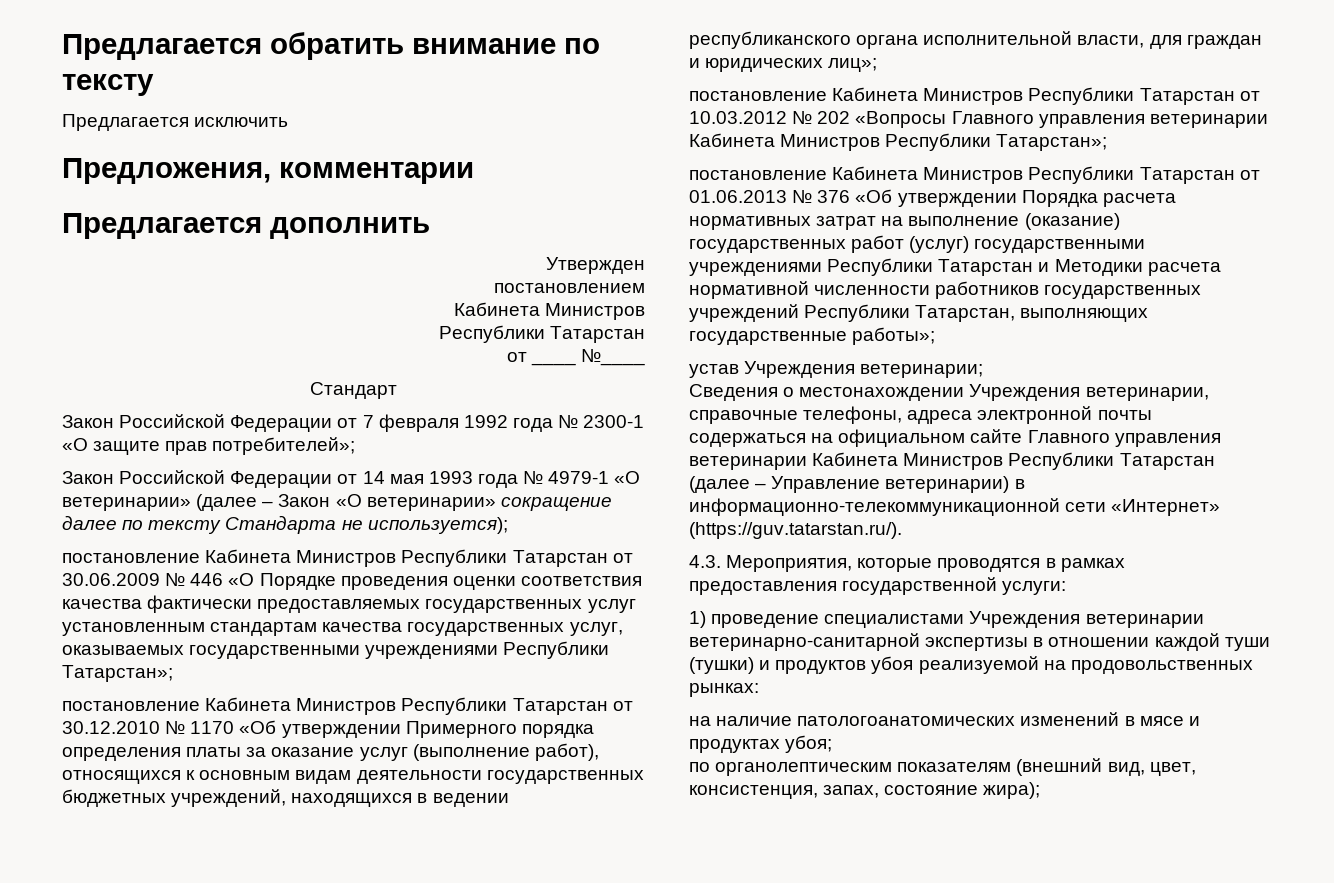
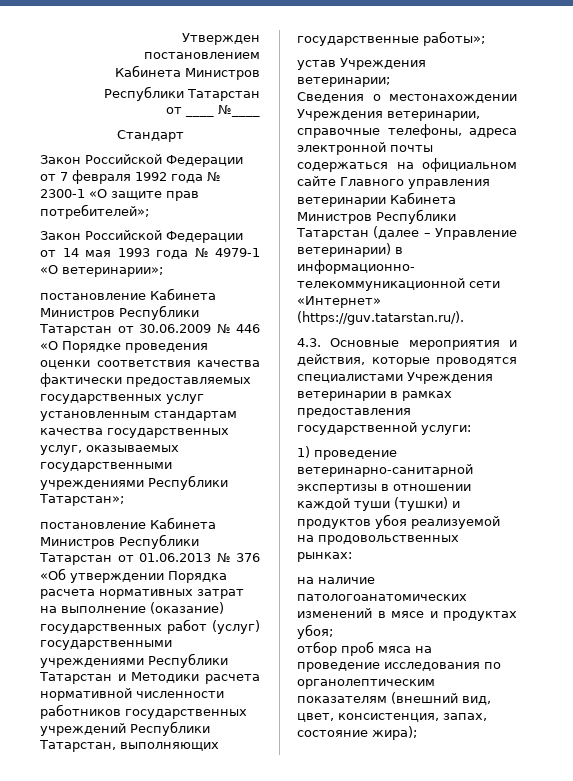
- Предлагается обратить внимание по тексту
- Предлагается исключить
- Предложения, комментарии
- Предлагается дополнить
- Закон Российской Федерации от 14 мая 1993 года № 4979-1 «О ветеринарии» (далее – Закон «О ветеринарии» сокращение далее по тексту Стандарта не используется);
+ Закон Российской Федерации от 14 мая 1993 года № 4979-1 «О ветеринарии»;
- постановление Кабинета Министров Республики Татарстан от 30.12.2010 № 1170 «Об утверждении Примерного порядка определения платы за оказание услуг (выполнение работ), относящихся к основным видам деятельности государственных бюджетных учреждений, находящихся в ведении республиканского органа исполнительной власти, для граждан и юридических лиц»;
- постановление Кабинета Министров Республики Татарстан от 10.03.2012 № 202 «Вопросы Главного управления ветеринарии Кабинета Министров Республики Татарстан»;
- 4.3. Мероприятия, которые проводятся в рамках предоставления государственной услуги:
+ 4.3. Основные мероприятия и действия, которые проводятся специалистами Учреждения ветеринарии в рамках предоставления государственной услуги:
- 1) проведение специалистами Учреждения ветеринарии ветеринарно-санитарной экспертизы в отношении каждой туши (тушки) и продуктов убоя реализуемой на продовольственных рынках:
+ 1) проведение ветеринарно-санитарной экспертизы в отношении каждой туши (тушки) и продуктов убоя реализуемой на продовольственных рынках:
- по органолептическим показателям (внешний вид, цвет, консистенция, запах, состояние жира);
+ отбор проб мяса на проведение исследования по органолептическим показателям (внешний вид, цвет, консистенция, запах, состояние жира);

